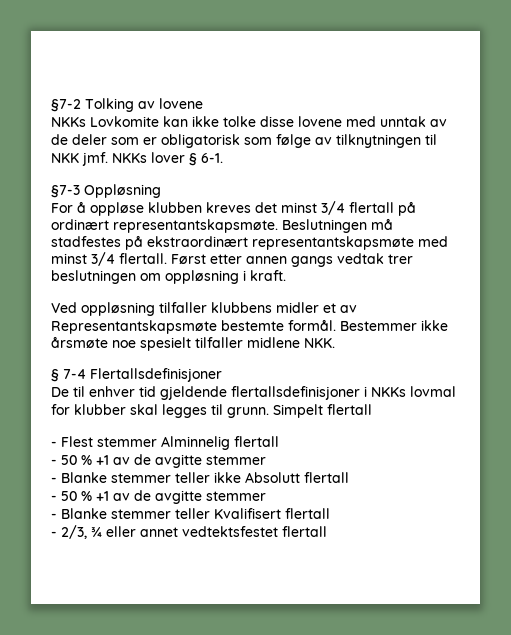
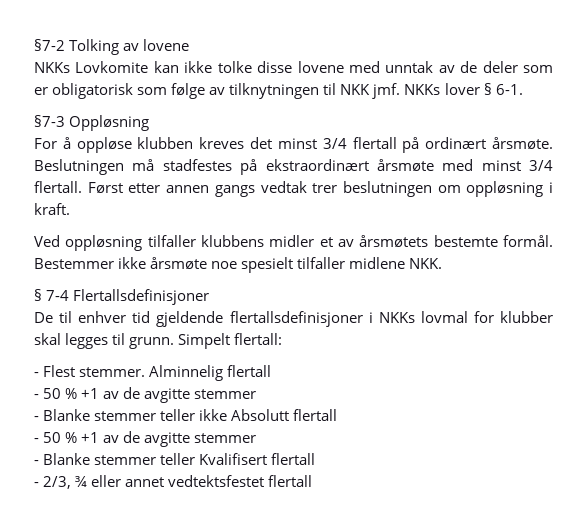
- For å oppløse klubben kreves det minst 3/4 flertall på ordinært representantskapsmøte.
+ For å oppløse klubben kreves det minst 3/4 flertall på ordinært årsmøte.
- Beslutningen må stadfestes på ekstraordinært representantskapsmøte med minst 3/4 flertall.
+ Beslutningen må stadfestes på ekstraordinært årsmøte med minst 3/4 flertall.
- Ved oppløsning tilfaller klubbens midler et av Representantskapsmøte bestemte formål.
+ Ved oppløsning tilfaller klubbens midler et av årsmøtets bestemte formål.
- Simpelt flertall
+ Simpelt flertall:
- - Flest stemmer Alminnelig flertall
+ - Flest stemmer. Alminnelig flertall

